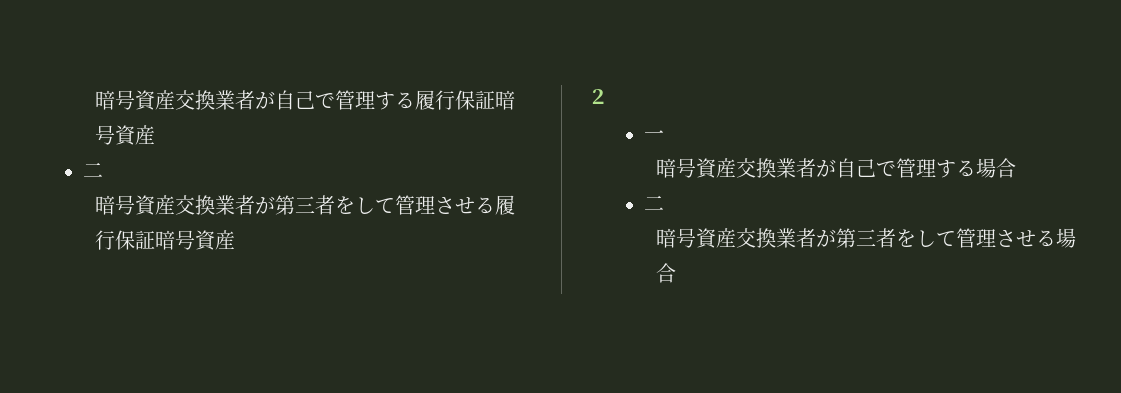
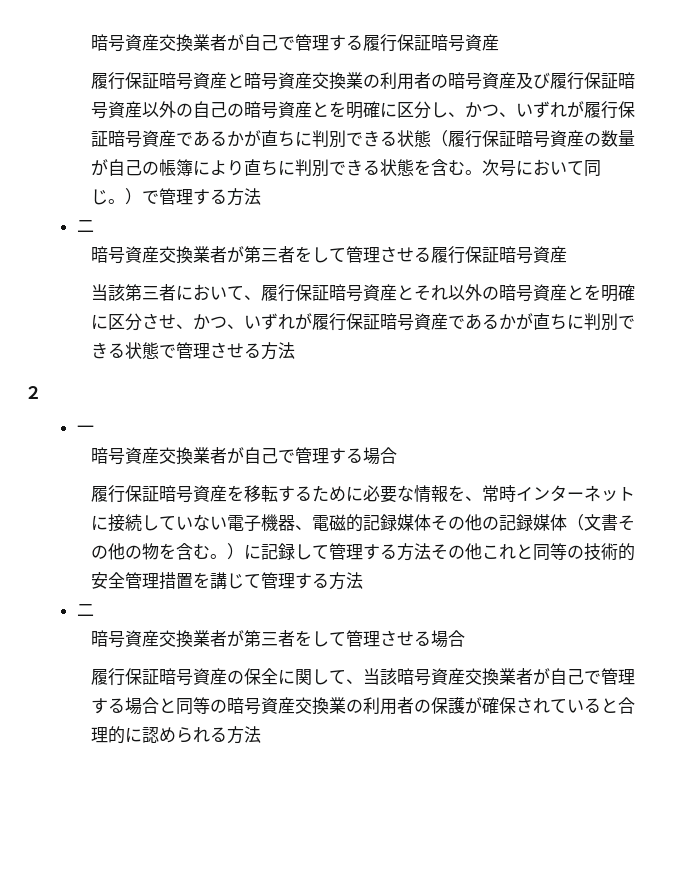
+ 履行保証暗号資産と暗号資産交換業の利用者の暗号資産及び履行保証暗号資産以外の自己の暗号資産とを明確に区分し、かつ、いずれが履行保証暗号資産であるかが直ちに判別できる状態（履行保証暗号資産の数量が自己の帳簿により直ちに判別できる状態を含む。次号において同じ。）で管理する方法
+ 当該第三者において、履行保証暗号資産とそれ以外の暗号資産とを明確に区分させ、かつ、いずれが履行保証暗号資産であるかが直ちに判別できる状態で管理させる方法
+ 履行保証暗号資産を移転するために必要な情報を、常時インターネットに接続していない電子機器、電磁的記録媒体その他の記録媒体（文書その他の物を含む。）に記録して管理する方法その他これと同等の技術的安全管理措置を講じて管理する方法
+ 履行保証暗号資産の保全に関して、当該暗号資産交換業者が自己で管理する場合と同等の暗号資産交換業の利用者の保護が確保されていると合理的に認められる方法

